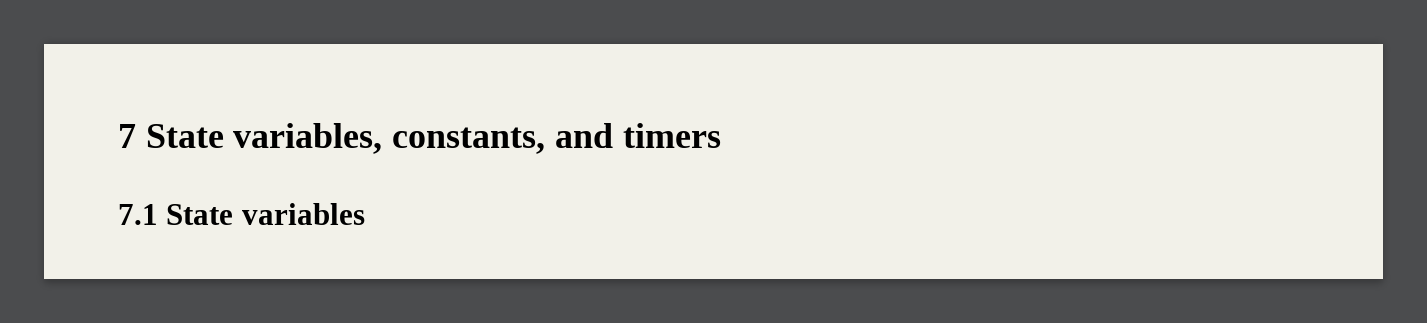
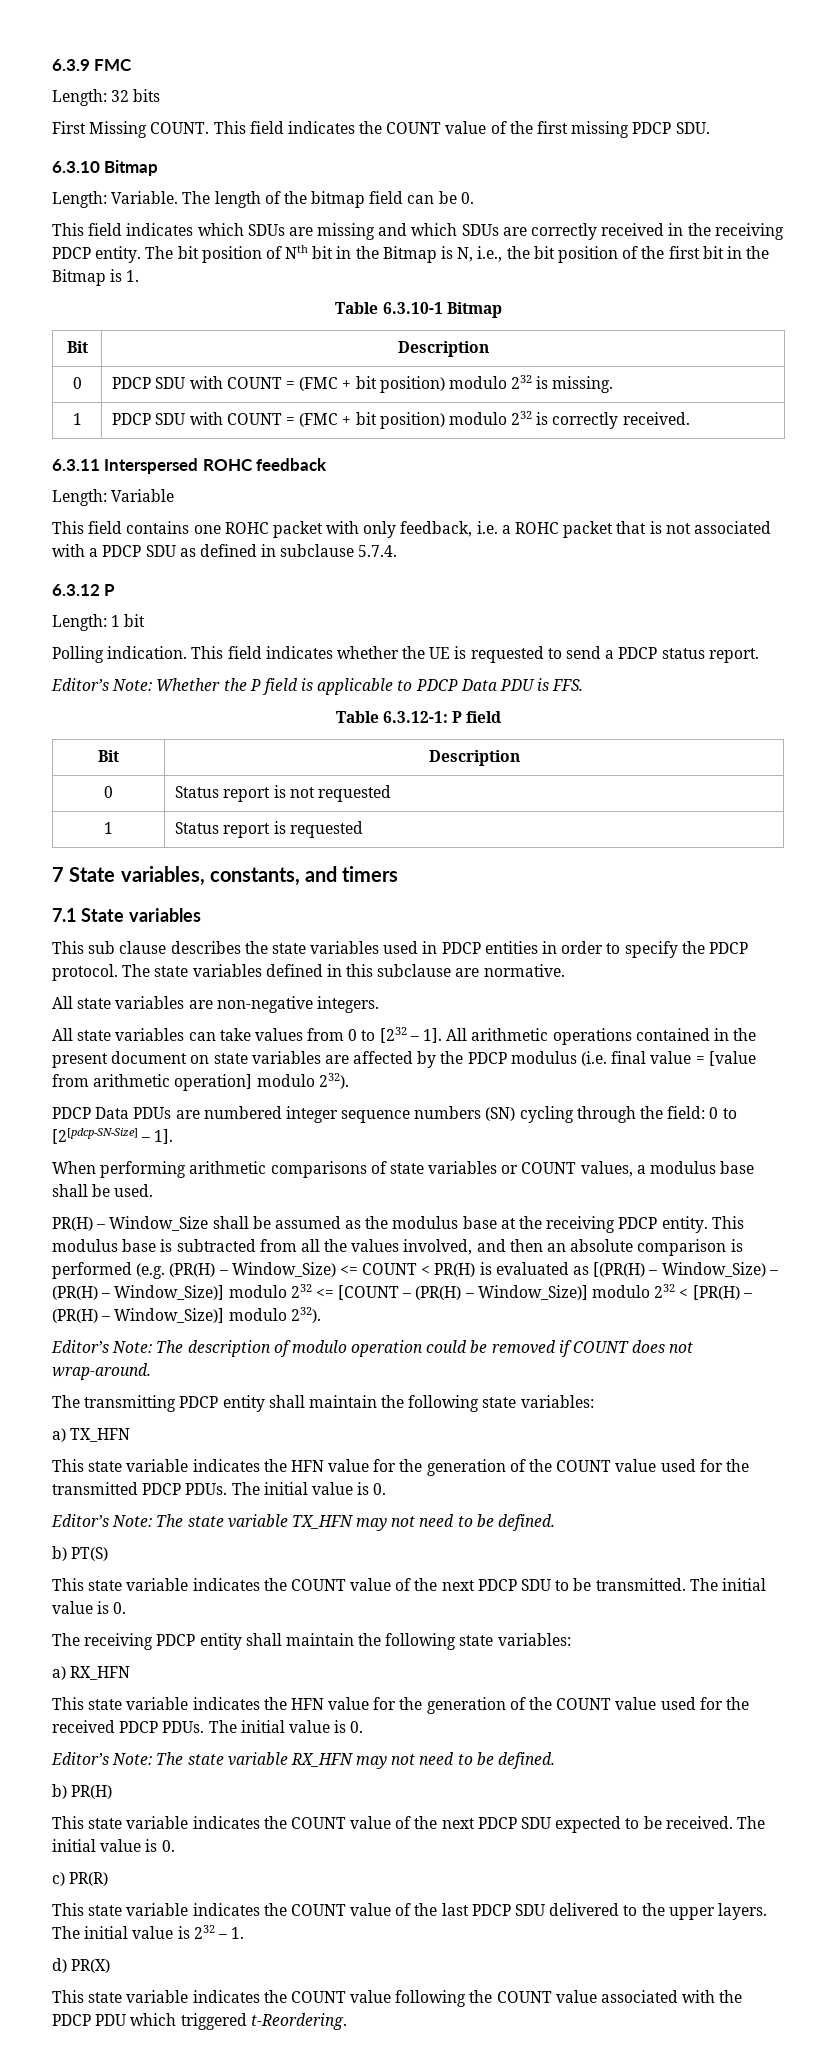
+ 6.3.9 FMC
+ Length: 32 bits
+ First Missing COUNT. This field indicates the COUNT value of the first missing PDCP SDU.
+ 6.3.10 Bitmap
+ Length: Variable. The length of the bitmap field can be 0.
+ This field indicates which SDUs are missing and which SDUs are correctly received in the receiving PDCP entity. The bit position of Nth bit in the Bitmap is N, i.e., the bit position of the first bit in the Bitmap is 1.
+ Table 6.3.10-1 Bitmap
+ Bit | Description
+ 0 | PDCP SDU with COUNT = (FMC + bit position) modulo 232 is missing.
+ 1 | PDCP SDU with COUNT = (FMC + bit position) modulo 232 is correctly received.
+ 6.3.11 Interspersed ROHC feedback
+ Length: Variable
+ This field contains one ROHC packet with only feedback, i.e. a ROHC packet that is not associated with a PDCP SDU as defined in subclause 5.7.4.
+ 6.3.12 P
+ Length: 1 bit
+ Polling indication. This field indicates whether the UE is requested to send a PDCP status report.
+ Editor’s Note: Whether the P field is applicable to PDCP Data PDU is FFS.
+ Table 6.3.12-1: P field
+ Bit | Description
+ 0 | Status report is not requested
+ 1 | Status report is requested
+ This sub clause describes the state variables used in PDCP entities in order to specify the PDCP protocol. The state variables defined in this subclause are normative.
+ All state variables are non-negative integers.
+ All state variables can take values from 0 to [232 – 1]. All arithmetic operations contained in the present document on state variables are affected by the PDCP modulus (i.e. final value = [value from arithmetic operation] modulo 232).
+ PDCP Data PDUs are numbered integer sequence numbers (SN) cycling through the field: 0 to [2[pdcp-SN-Size] – 1].
+ When performing arithmetic comparisons of state variables or COUNT values, a modulus base shall be used.
+ PR(H) – Window_Size shall be assumed as the modulus base at the receiving PDCP entity. This modulus base is subtracted from all the values involved, and then an absolute comparison is performed (e.g. (PR(H) – Window_Size) <= COUNT < PR(H) is evaluated as [(PR(H) – Window_Size) – (PR(H) – Window_Size)] modulo 232 <= [COUNT – (PR(H) – Window_Size)] modulo 232 < [PR(H) – (PR(H) – Window_Size)] modulo 232).
+ Editor’s Note: The description of modulo operation could be removed if COUNT does not wrap-around.
+ The transmitting PDCP entity shall maintain the following state variables:
+ a) TX_HFN
+ This state variable indicates the HFN value for the generation of the COUNT value used for the transmitted PDCP PDUs. The initial value is 0.
+ Editor’s Note: The state variable TX_HFN may not need to be defined.
+ b) PT(S)
+ This state variable indicates the COUNT value of the next PDCP SDU to be transmitted. The initial value is 0.
+ The receiving PDCP entity shall maintain the following state variables:
+ a) RX_HFN
+ This state variable indicates the HFN value for the generation of the COUNT value used for the received PDCP PDUs. The initial value is 0.
+ Editor’s Note: The state variable RX_HFN may not need to be defined.
+ b) PR(H)
+ This state variable indicates the COUNT value of the next PDCP SDU expected to be received. The initial value is 0.
+ c) PR(R)
+ This state variable indicates the COUNT value of the last PDCP SDU delivered to the upper layers. The initial value is 232 – 1.
+ d) PR(X)
+ This state variable indicates the COUNT value following the COUNT value associated with the PDCP PDU which triggered t-Reordering.

